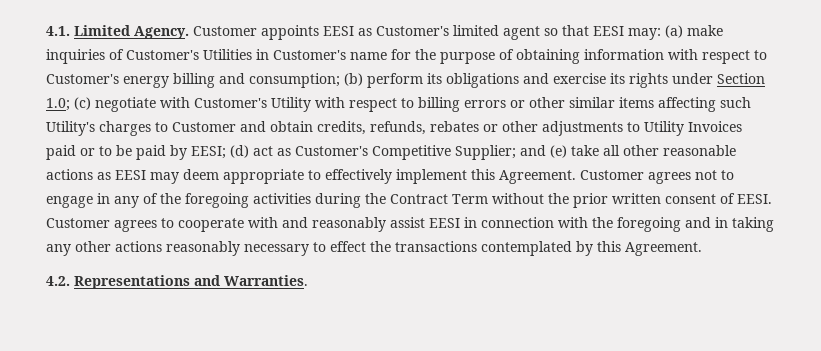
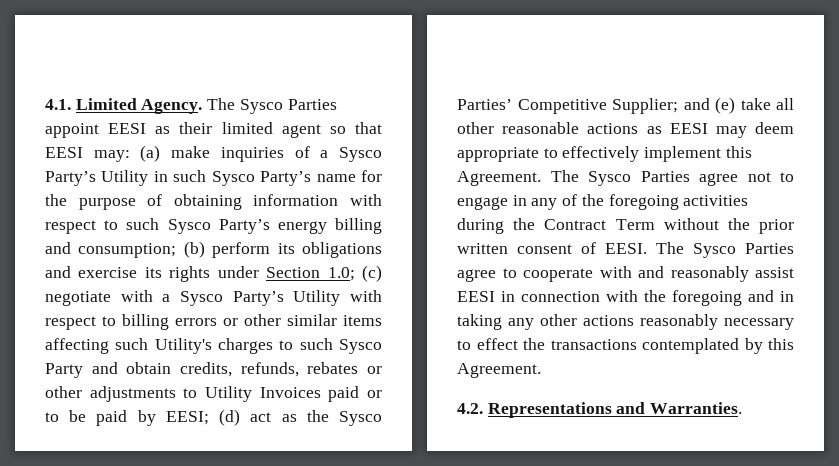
- Customer appoints EESI as Customer's limited agent so that EESI may:
+ The Sysco Parties appoint EESI as their limited agent so that EESI may:
- (a) make inquiries of Customer's Utilities in Customer's name for the purpose of obtaining information with respect to Customer's energy billing and consumption;
+ (a) make inquiries of a Sysco Party’s Utility in such Sysco Party’s name for the purpose of obtaining information with respect to such Sysco Party’s energy billing and consumption;
- (c) negotiate with Customer's Utility with respect to billing errors or other similar items affecting such Utility's charges to Customer and obtain credits, refunds, rebates or other adjustments to Utility Invoices paid or to be paid by EESI;
+ (c) negotiate with a Sysco Party’s Utility with respect to billing errors or other similar items affecting such Utility's charges to such Sysco Party and obtain credits, refunds, rebates or other adjustments to Utility Invoices paid or to be paid by EESI;
- (d) act as Customer's Competitive Supplier;
+ (d) act as the Sysco Parties’ Competitive Supplier;
- Customer agrees not to engage in any of the foregoing activities during the Contract Term without the prior written consent of EESI.
+ The Sysco Parties agree not to engage in any of the foregoing activities during the Contract Term without the prior written consent of EESI.
- Customer agrees to cooperate with and reasonably assist EESI in connection with the foregoing and in taking any other actions reasonably necessary to effect the transactions contemplated by this Agreement.
+ The Sysco Parties agree to cooperate with and reasonably assist EESI in connection with the foregoing and in taking any other actions reasonably necessary to effect the transactions contemplated by this Agreement.

